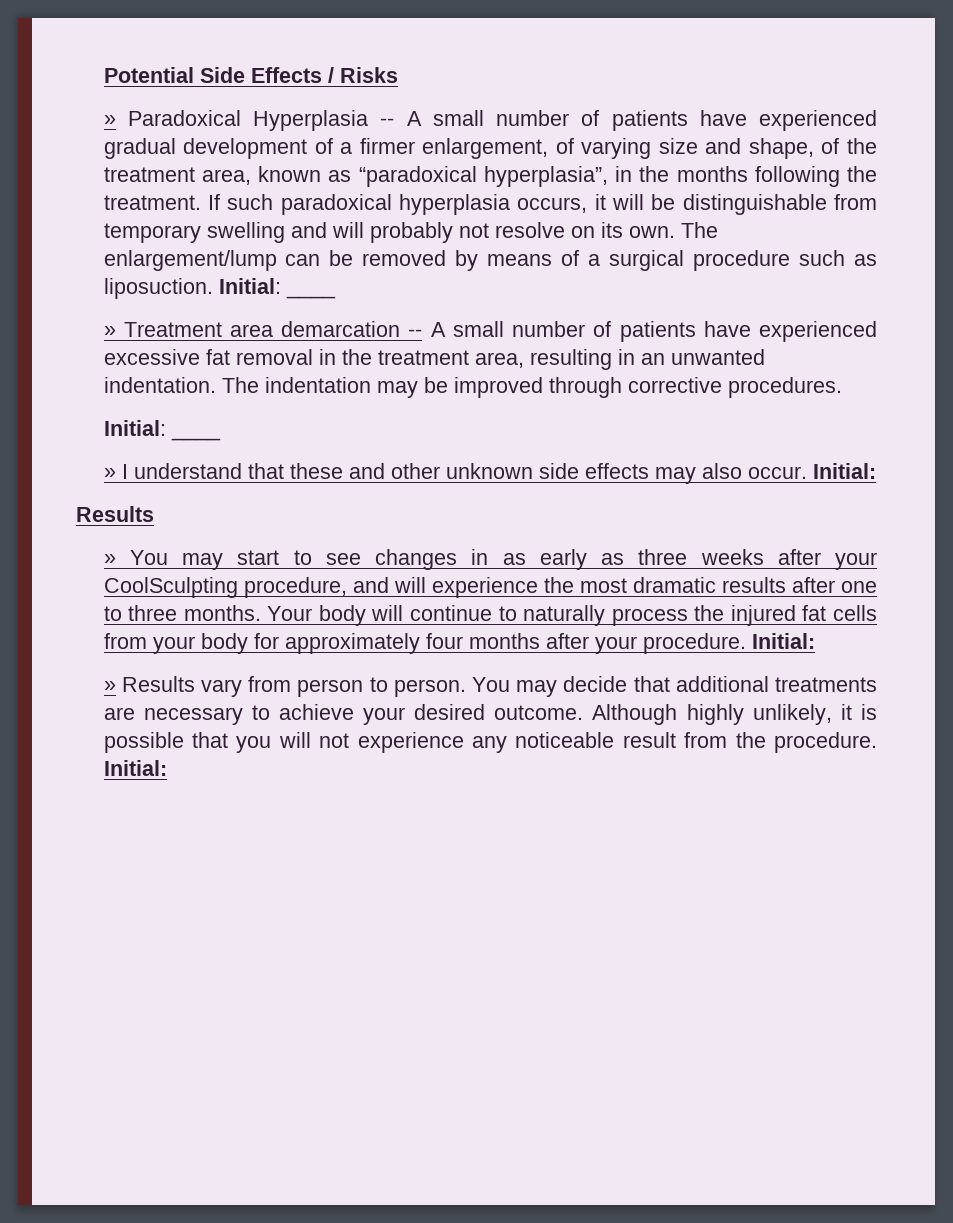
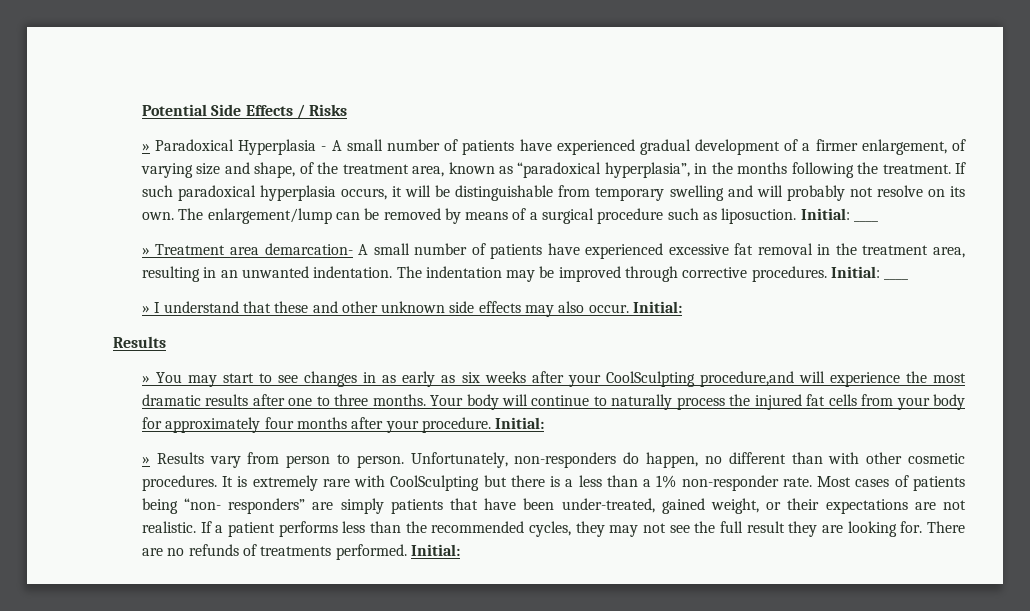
- » Paradoxical Hyperplasia -- A small number of patients have experienced gradual development of a firmer enlargement, of varying size and shape, of the treatment area, known as “paradoxical hyperplasia”, in the months following the treatment.
+ » Paradoxical Hyperplasia - A small number of patients have experienced gradual development of a firmer enlargement, of varying size and shape, of the treatment area, known as “paradoxical hyperplasia”, in the months following the treatment.
- » Treatment area demarcation -- A small number of patients have experienced excessive fat removal in the treatment area, resulting in an unwanted indentation.
+ » Treatment area demarcation- A small number of patients have experienced excessive fat removal in the treatment area, resulting in an unwanted indentation.
- The indentation may be improved through corrective procedures.
- Initial: ____
+ The indentation may be improved through corrective procedures. Initial: ____
- » You may start to see changes in as early as three weeks after your CoolSculpting procedure, and will experience the most dramatic results after one to three months.
+ » You may start to see changes in as early as six weeks after your CoolSculpting procedure,and will experience the most dramatic results after one to three months.
- You may decide that additional treatments are necessary to achieve your desired outcome. Although highly unlikely, it is possible that you will not experience any noticeable result from the procedure.
+ Unfortunately, non-responders do happen, no different than with other cosmetic procedures. It is extremely rare with CoolSculpting but there is a less than a 1% non-responder rate. Most cases of patients being “non- responders” are simply patients that have been under-treated, gained weight, or their expectations are not realistic. If a patient performs less than the recommended cycles, they may not see the full result they are looking for. There are no refunds of treatments performed.

